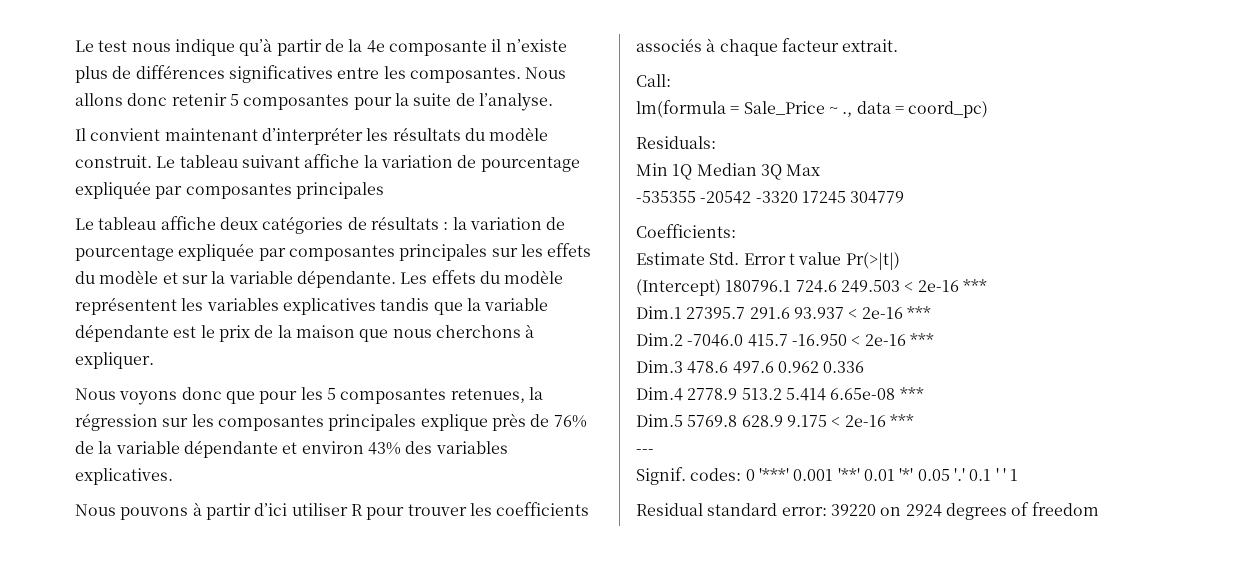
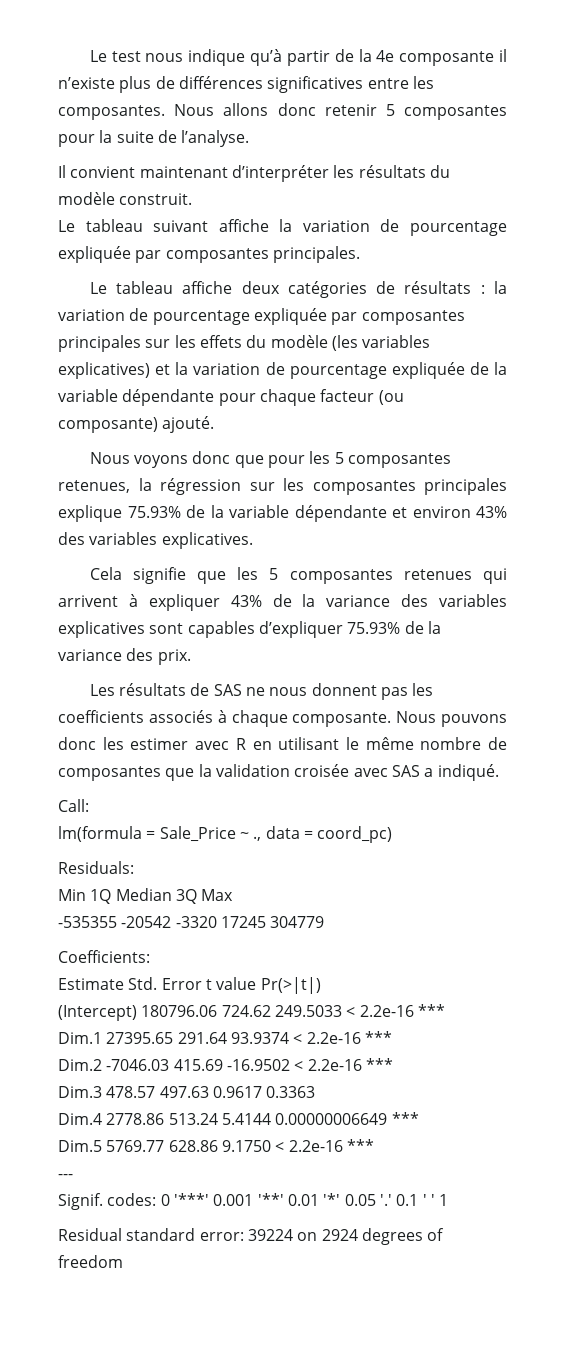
- Il convient maintenant d’interpréter les résultats du modèle construit. Le tableau suivant affiche la variation de pourcentage expliquée par composantes principales
+ Il convient maintenant d’interpréter les résultats du modèle construit.
+ Le tableau suivant affiche la variation de pourcentage expliquée par composantes principales.
- Le tableau affiche deux catégories de résultats : la variation de pourcentage expliquée par composantes principales sur les effets du modèle et sur la variable dépendante. Les effets du modèle représentent les variables explicatives tandis que la variable dépendante est le prix de la maison que nous cherchons à expliquer.
+ Le tableau affiche deux catégories de résultats : la variation de pourcentage expliquée par composantes principales sur les effets du modèle (les variables explicatives) et la variation de pourcentage expliquée de la variable dépendante pour chaque facteur (ou composante) ajouté.
- Nous voyons donc que pour les 5 composantes retenues, la régression sur les composantes principales explique près de 76% de la variable dépendante et environ 43% des variables explicatives.
+ Nous voyons donc que pour les 5 composantes retenues, la régression sur les composantes principales explique 75.93% de la variable dépendante et environ 43% des variables explicatives.
- Nous pouvons à partir d’ici utiliser R pour trouver les coefficients associés à chaque facteur extrait.
+ Cela signifie que les 5 composantes retenues qui arrivent à expliquer 43% de la variance des variables explicatives sont capables d’expliquer 75.93% de la variance des prix.
+ Les résultats de SAS ne nous donnent pas les coefficients associés à chaque composante. Nous pouvons donc les estimer avec R en utilisant le même nombre de composantes que la validation croisée avec SAS a indiqué.
- (Intercept) 180796.1 724.6 249.503 < 2e-16 ***
- Dim.1 27395.7 291.6 93.937 < 2e-16 ***
- Dim.2 -7046.0 415.7 -16.950 < 2e-16 ***
- Dim.3 478.6 497.6 0.962 0.336
- Dim.4 2778.9 513.2 5.414 6.65e-08 ***
- Dim.5 5769.8 628.9 9.175 < 2e-16 ***
+ (Intercept) 180796.06 724.62 249.5033 < 2.2e-16 ***
+ Dim.1 27395.65 291.64 93.9374 < 2.2e-16 ***
+ Dim.2 -7046.03 415.69 -16.9502 < 2.2e-16 ***
+ Dim.3 478.57 497.63 0.9617 0.3363
+ Dim.4 2778.86 513.24 5.4144 0.00000006649 ***
+ Dim.5 5769.77 628.86 9.1750 < 2.2e-16 ***
- Residual standard error: 39220 on 2924 degrees of freedom
+ Residual standard error: 39224 on 2924 degrees of freedom

